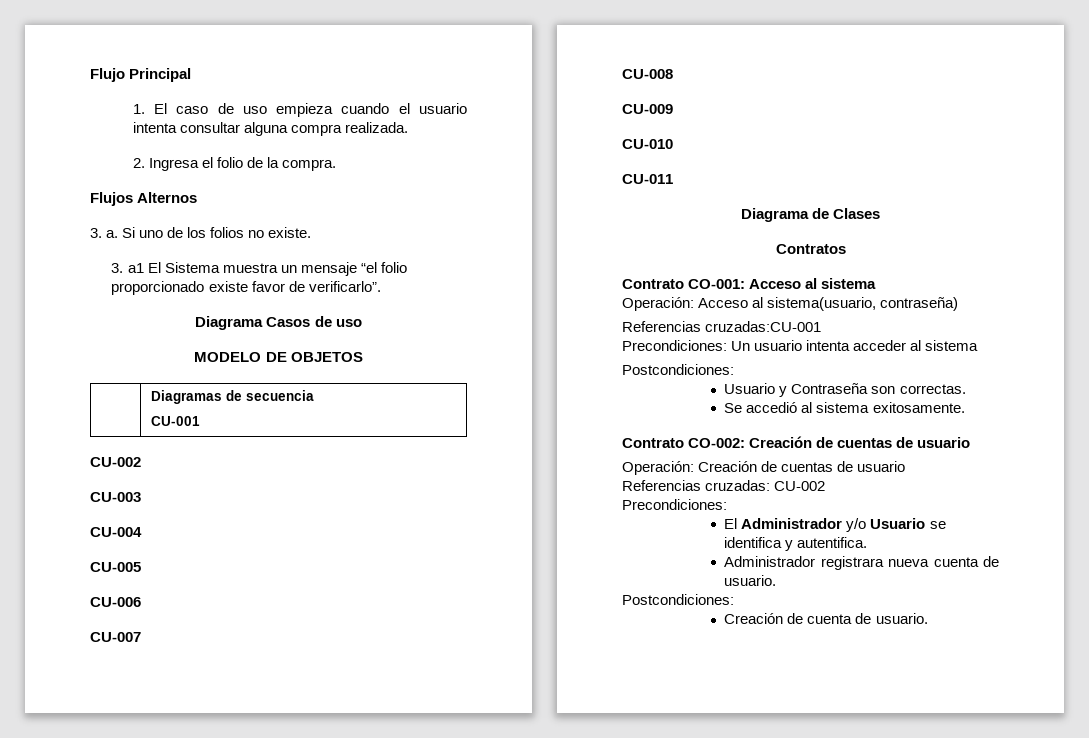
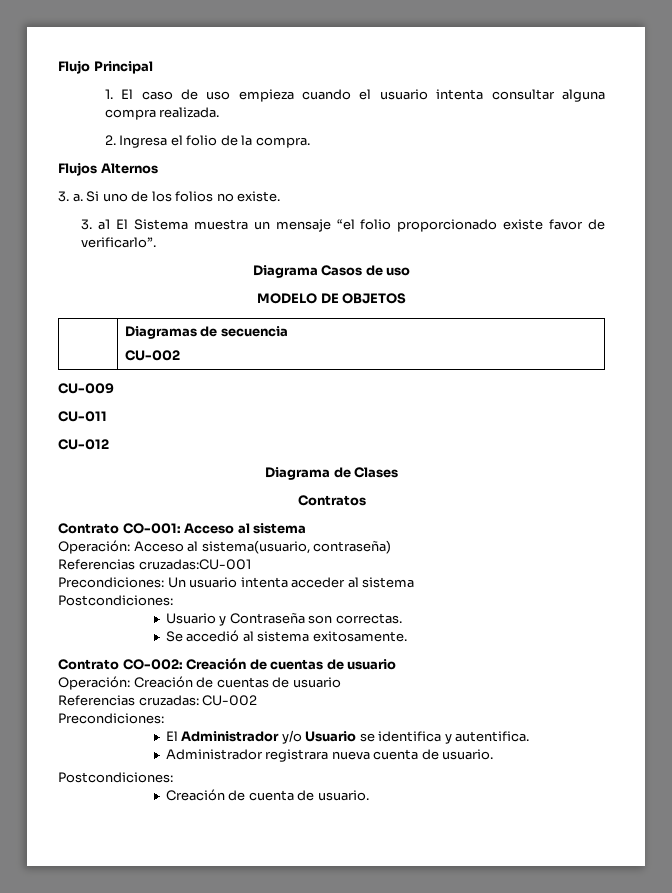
  | Diagramas de secuencia
- CU-001
  CU-002
- CU-003
- CU-004
- CU-005
- CU-006
- CU-007
- CU-008
- CU-010
  CU-011
+ CU-012

